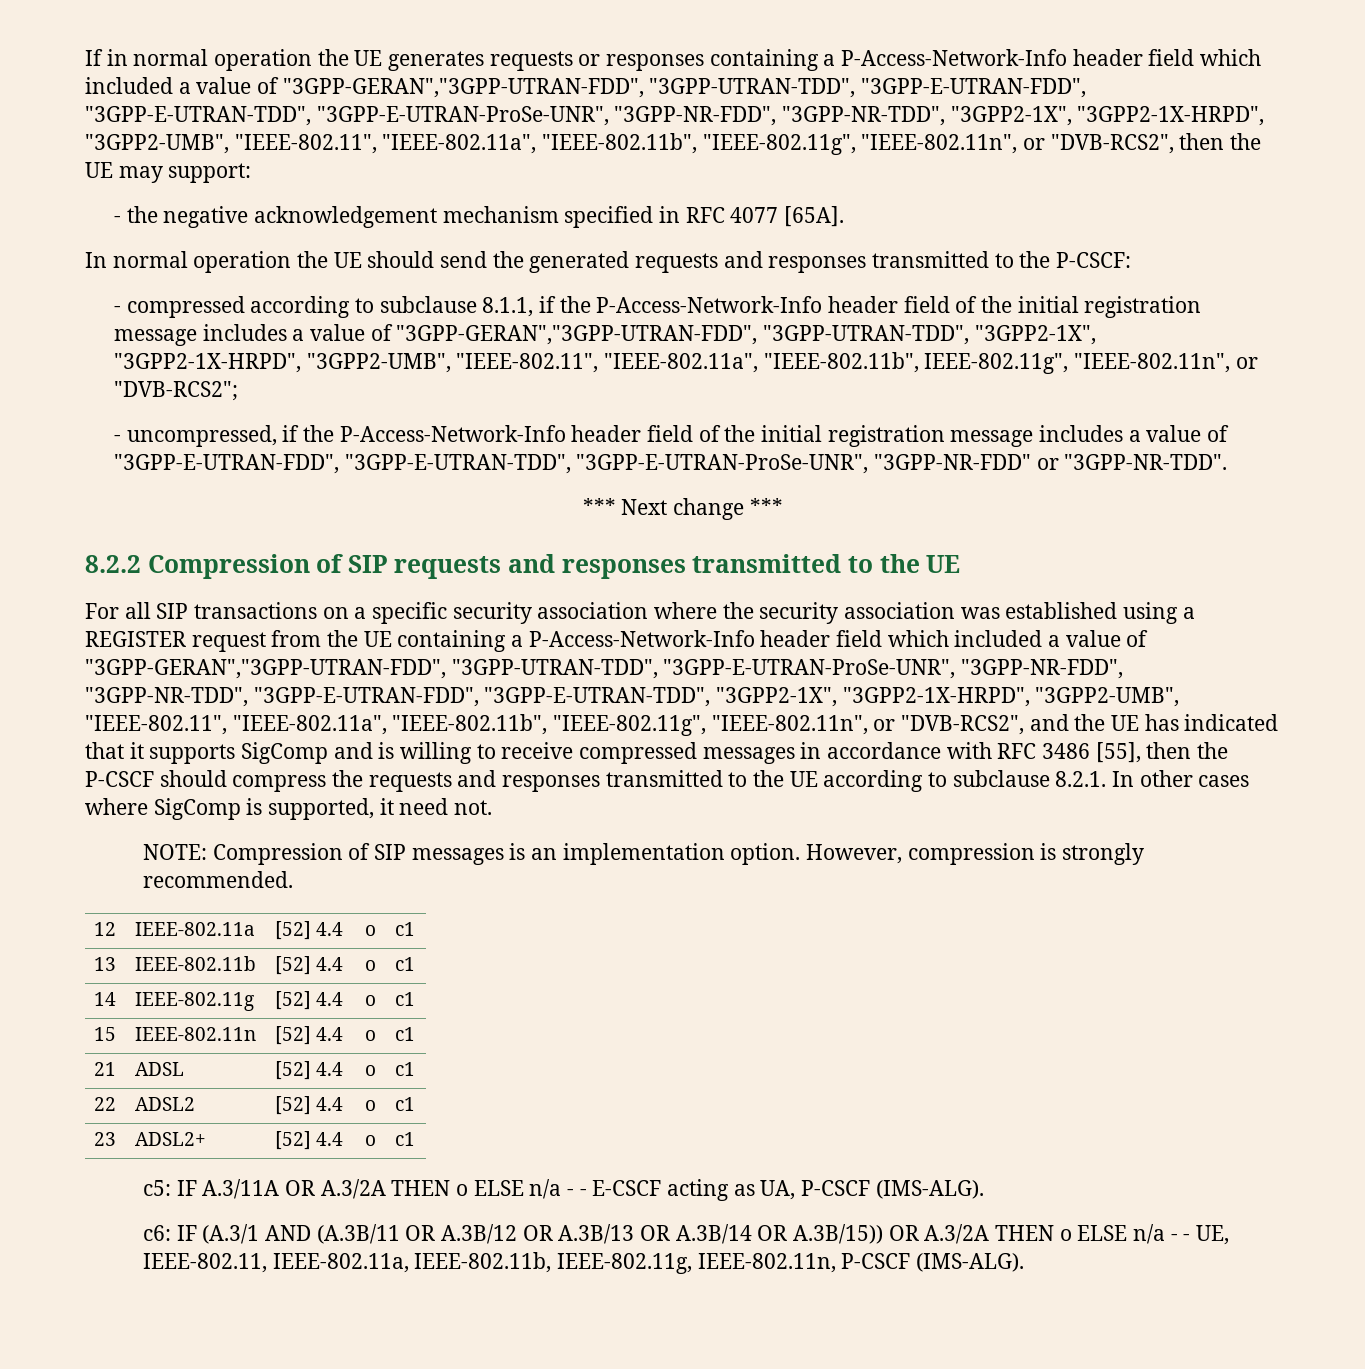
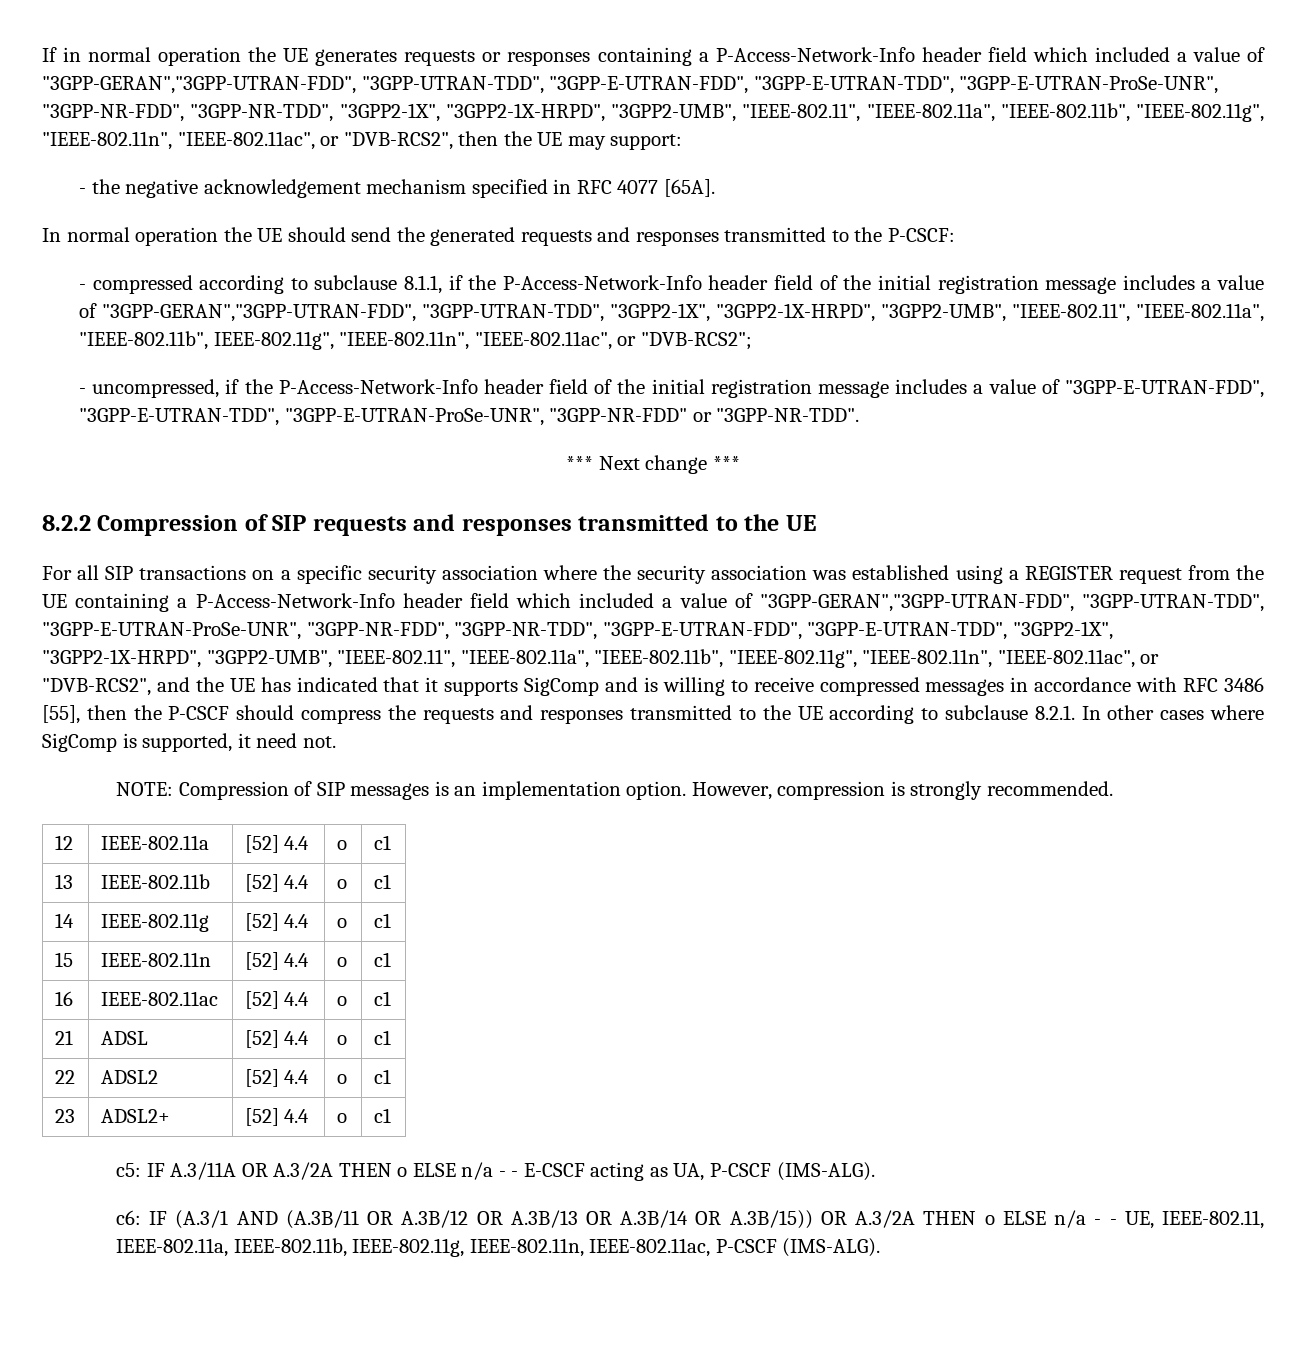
- If in normal operation the UE generates requests or responses containing a P-Access-Network-Info header field which included a value of "3GPP-GERAN","3GPP-UTRAN-FDD", "3GPP-UTRAN-TDD", "3GPP-E-UTRAN-FDD", "3GPP-E-UTRAN-TDD", "3GPP-E-UTRAN-ProSe-UNR", "3GPP-NR-FDD", "3GPP-NR-TDD", "3GPP2-1X", "3GPP2-1X-HRPD", "3GPP2-UMB", "IEEE-802.11", "IEEE-802.11a", "IEEE-802.11b", "IEEE-802.11g", "IEEE-802.11n", or "DVB-RCS2", then the UE may support:
+ If in normal operation the UE generates requests or responses containing a P-Access-Network-Info header field which included a value of "3GPP-GERAN","3GPP-UTRAN-FDD", "3GPP-UTRAN-TDD", "3GPP-E-UTRAN-FDD", "3GPP-E-UTRAN-TDD", "3GPP-E-UTRAN-ProSe-UNR", "3GPP-NR-FDD", "3GPP-NR-TDD", "3GPP2-1X", "3GPP2-1X-HRPD", "3GPP2-UMB", "IEEE-802.11", "IEEE-802.11a", "IEEE-802.11b", "IEEE-802.11g", "IEEE-802.11n", "IEEE-802.11ac", or "DVB-RCS2", then the UE may support:
- - compressed according to subclause 8.1.1, if the P-Access-Network-Info header field of the initial registration message includes a value of "3GPP-GERAN","3GPP-UTRAN-FDD", "3GPP-UTRAN-TDD", "3GPP2-1X", "3GPP2-1X-HRPD", "3GPP2-UMB", "IEEE-802.11", "IEEE-802.11a", "IEEE-802.11b", IEEE-802.11g", "IEEE-802.11n", or "DVB-RCS2";
+ - compressed according to subclause 8.1.1, if the P-Access-Network-Info header field of the initial registration message includes a value of "3GPP-GERAN","3GPP-UTRAN-FDD", "3GPP-UTRAN-TDD", "3GPP2-1X", "3GPP2-1X-HRPD", "3GPP2-UMB", "IEEE-802.11", "IEEE-802.11a", "IEEE-802.11b", IEEE-802.11g", "IEEE-802.11n", "IEEE-802.11ac", or "DVB-RCS2";
- For all SIP transactions on a specific security association where the security association was established using a REGISTER request from the UE containing a P-Access-Network-Info header field which included a value of "3GPP-GERAN","3GPP-UTRAN-FDD", "3GPP-UTRAN-TDD", "3GPP-E-UTRAN-ProSe-UNR", "3GPP-NR-FDD", "3GPP-NR-TDD", "3GPP-E-UTRAN-FDD", "3GPP-E-UTRAN-TDD", "3GPP2-1X", "3GPP2-1X-HRPD", "3GPP2-UMB", "IEEE-802.11", "IEEE-802.11a", "IEEE-802.11b", "IEEE-802.11g", "IEEE-802.11n", or "DVB-RCS2", and the UE has indicated that it supports SigComp and is willing to receive compressed messages in accordance with RFC 3486 [55], then the P-CSCF should compress the requests and responses transmitted to the UE according to subclause 8.2.1. In other cases where SigComp is supported, it need not.
+ For all SIP transactions on a specific security association where the security association was established using a REGISTER request from the UE containing a P-Access-Network-Info header field which included a value of "3GPP-GERAN","3GPP-UTRAN-FDD", "3GPP-UTRAN-TDD", "3GPP-E-UTRAN-ProSe-UNR", "3GPP-NR-FDD", "3GPP-NR-TDD", "3GPP-E-UTRAN-FDD", "3GPP-E-UTRAN-TDD", "3GPP2-1X", "3GPP2-1X-HRPD", "3GPP2-UMB", "IEEE-802.11", "IEEE-802.11a", "IEEE-802.11b", "IEEE-802.11g", "IEEE-802.11n", "IEEE-802.11ac", or "DVB-RCS2", and the UE has indicated that it supports SigComp and is willing to receive compressed messages in accordance with RFC 3486 [55], then the P-CSCF should compress the requests and responses transmitted to the UE according to subclause 8.2.1. In other cases where SigComp is supported, it need not.
+ 16 | IEEE-802.11ac | [52] 4.4 | o | c1
- c6: IF (A.3/1 AND (A.3B/11 OR A.3B/12 OR A.3B/13 OR A.3B/14 OR A.3B/15)) OR A.3/2A THEN o ELSE n/a - - UE, IEEE-802.11, IEEE-802.11a, IEEE-802.11b, IEEE-802.11g, IEEE-802.11n, P-CSCF (IMS-ALG).
+ c6: IF (A.3/1 AND (A.3B/11 OR A.3B/12 OR A.3B/13 OR A.3B/14 OR A.3B/15)) OR A.3/2A THEN o ELSE n/a - - UE, IEEE-802.11, IEEE-802.11a, IEEE-802.11b, IEEE-802.11g, IEEE-802.11n, IEEE-802.11ac, P-CSCF (IMS-ALG).

